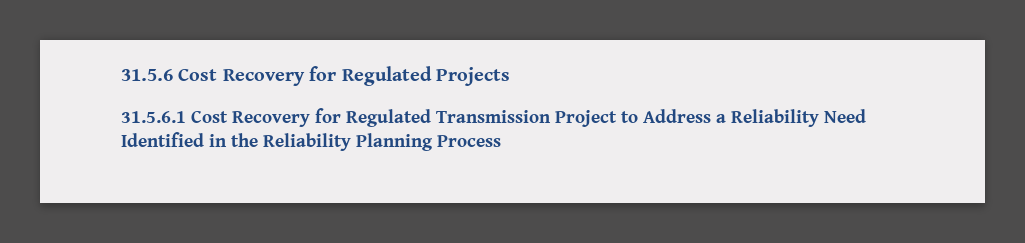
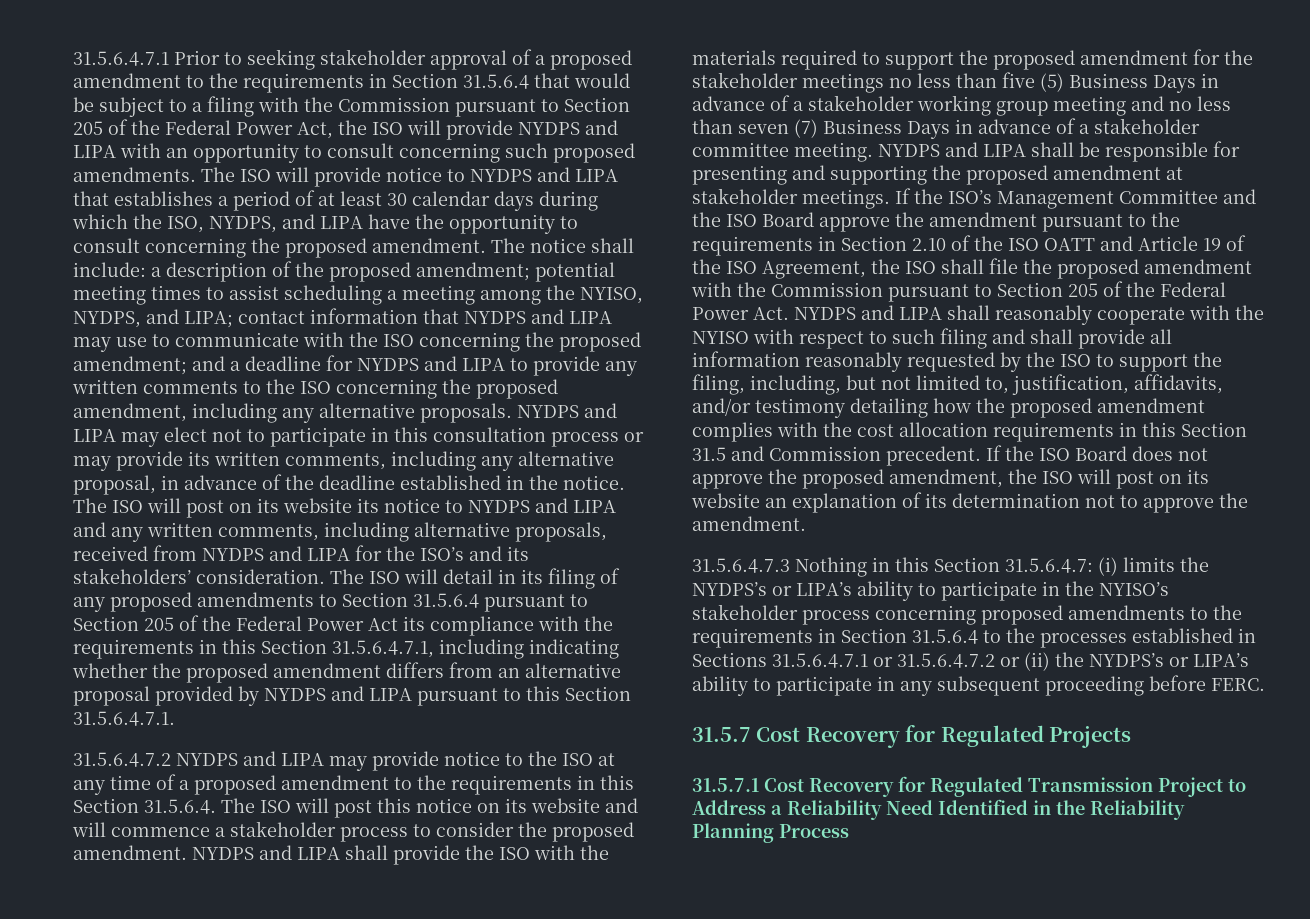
- 31.5.6 Cost Recovery for Regulated Projects
+ 31.5.6.4.7.1 Prior to seeking stakeholder approval of a proposed amendment to the requirements in Section 31.5.6.4 that would be subject to a filing with the Commission pursuant to Section 205 of the Federal Power Act, the ISO will provide NYDPS and LIPA with an opportunity to consult concerning such proposed amendments. The ISO will provide notice to NYDPS and LIPA that establishes a period of at least 30 calendar days during which the ISO, NYDPS, and LIPA have the opportunity to consult concerning the proposed amendment. The notice shall include: a description of the proposed amendment; potential meeting times to assist scheduling a meeting among the NYISO, NYDPS, and LIPA; contact information that NYDPS and LIPA may use to communicate with the ISO concerning the proposed amendment; and a deadline for NYDPS and LIPA to provide any written comments to the ISO concerning the proposed amendment, including any alternative proposals. NYDPS and LIPA may elect not to participate in this consultation process or may provide its written comments, including any alternative proposal, in advance of the deadline established in the notice. The ISO will post on its website its notice to NYDPS and LIPA and any written comments, including alternative proposals, received from NYDPS and LIPA for the ISO’s and its stakeholders’ consideration. The ISO will detail in its filing of any proposed amendments to Section 31.5.6.4 pursuant to Section 205 of the Federal Power Act its compliance with the requirements in this Section 31.5.6.4.7.1, including indicating whether the proposed amendment differs from an alternative proposal provided by NYDPS and LIPA pursuant to this Section 31.5.6.4.7.1.
+ 31.5.6.4.7.2 NYDPS and LIPA may provide notice to the ISO at any time of a proposed amendment to the requirements in this Section 31.5.6.4. The ISO will post this notice on its website and will commence a stakeholder process to consider the proposed amendment. NYDPS and LIPA shall provide the ISO with the materials required to support the proposed amendment for the stakeholder meetings no less than five (5) Business Days in advance of a stakeholder working group meeting and no less than seven (7) Business Days in advance of a stakeholder committee meeting. NYDPS and LIPA shall be responsible for presenting and supporting the proposed amendment at stakeholder meetings. If the ISO’s Management Committee and the ISO Board approve the amendment pursuant to the requirements in Section 2.10 of the ISO OATT and Article 19 of the ISO Agreement, the ISO shall file the proposed amendment with the Commission pursuant to Section 205 of the Federal Power Act. NYDPS and LIPA shall reasonably cooperate with the NYISO with respect to such filing and shall provide all information reasonably requested by the ISO to support the filing, including, but not limited to, justification, affidavits, and/or testimony detailing how the proposed amendment complies with the cost allocation requirements in this Section 31.5 and Commission precedent. If the ISO Board does not approve the proposed amendment, the ISO will post on its website an explanation of its determination not to approve the amendment.
+ 31.5.6.4.7.3 Nothing in this Section 31.5.6.4.7: (i) limits the NYDPS’s or LIPA’s ability to participate in the NYISO’s stakeholder process concerning proposed amendments to the requirements in Section 31.5.6.4 to the processes established in Sections 31.5.6.4.7.1 or 31.5.6.4.7.2 or (ii) the NYDPS’s or LIPA’s ability to participate in any subsequent proceeding before FERC.
+ 31.5.7 Cost Recovery for Regulated Projects
- 31.5.6.1 Cost Recovery for Regulated Transmission Project to Address a Reliability Need Identified in the Reliability Planning Process
+ 31.5.7.1 Cost Recovery for Regulated Transmission Project to Address a Reliability Need Identified in the Reliability Planning Process

